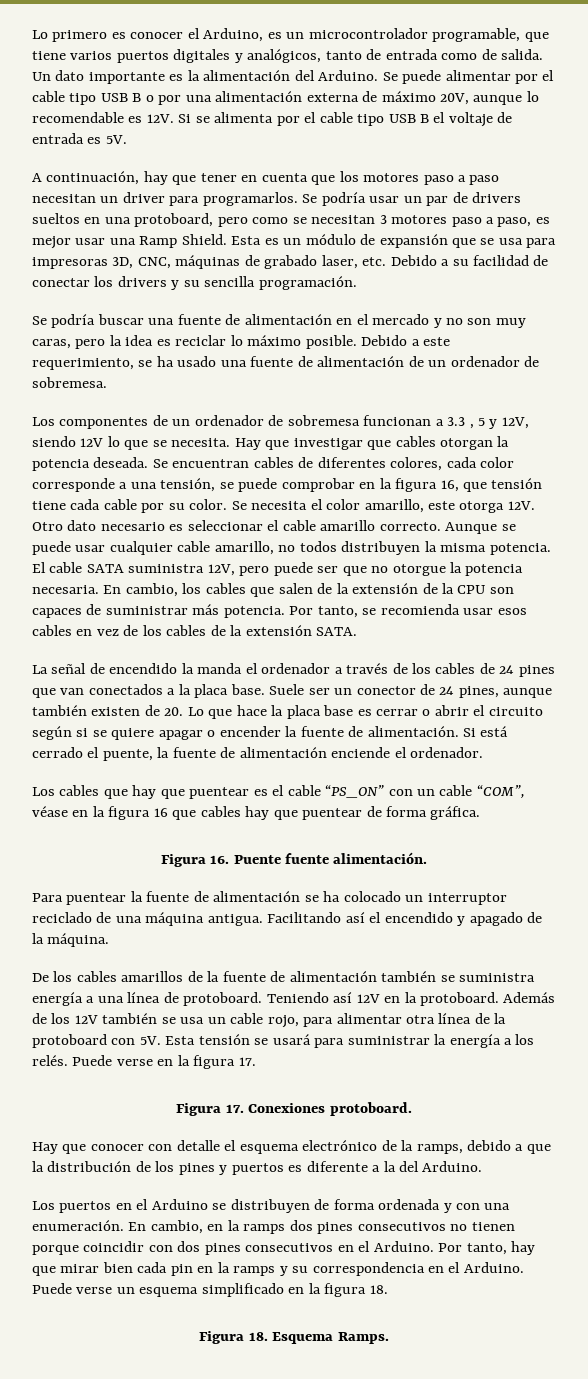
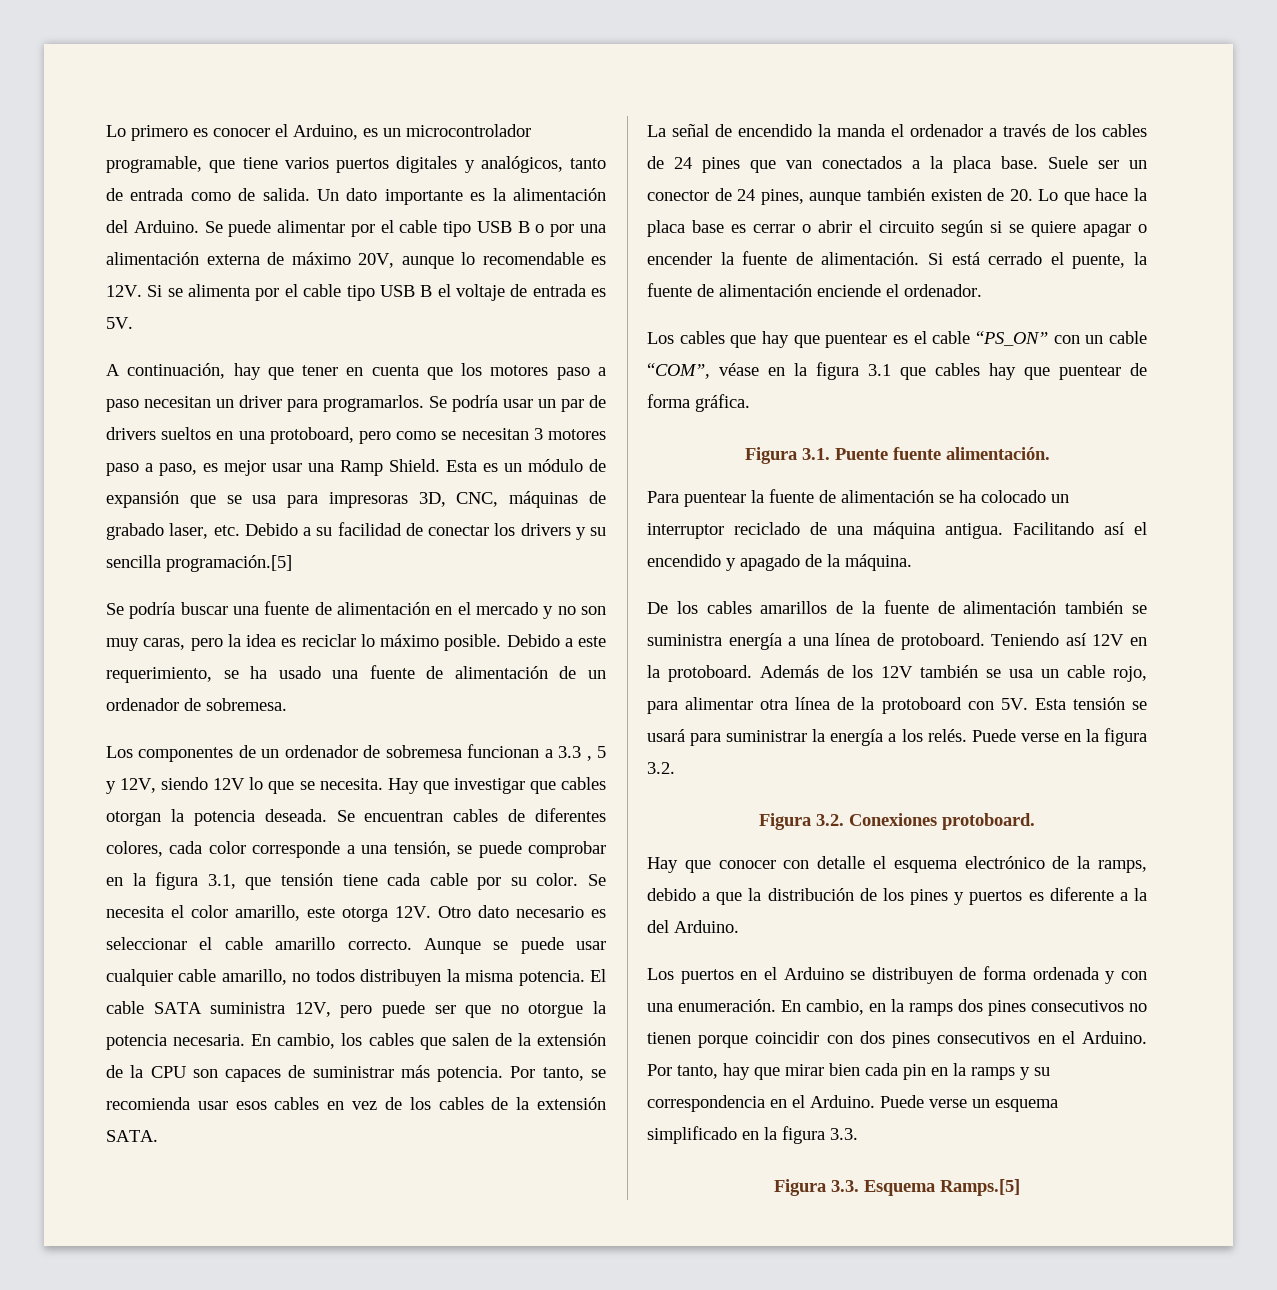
- Esta es un módulo de expansión que se usa para impresoras 3D, CNC, máquinas de grabado laser, etc. Debido a su facilidad de conectar los drivers y su sencilla programación.
+ Esta es un módulo de expansión que se usa para impresoras 3D, CNC, máquinas de grabado laser, etc. Debido a su facilidad de conectar los drivers y su sencilla programación.[5]
- Se encuentran cables de diferentes colores, cada color corresponde a una tensión, se puede comprobar en la figura 16, que tensión tiene cada cable por su color.
+ Se encuentran cables de diferentes colores, cada color corresponde a una tensión, se puede comprobar en la figura 3.1, que tensión tiene cada cable por su color.
- Los cables que hay que puentear es el cable “PS_ON” con un cable “COM”, véase en la figura 16 que cables hay que puentear de forma gráfica.
+ Los cables que hay que puentear es el cable “PS_ON” con un cable “COM”, véase en la figura 3.1 que cables hay que puentear de forma gráfica.
- Figura 16. Puente fuente alimentación.
+ Figura 3.1. Puente fuente alimentación.
- Puede verse en la figura 17.
- Figura 17. Conexiones protoboard.
+ Puede verse en la figura 3.2.
+ Figura 3.2. Conexiones protoboard.
- Puede verse un esquema simplificado en la figura 18.
- Figura 18. Esquema Ramps.
+ Puede verse un esquema simplificado en la figura 3.3.
+ Figura 3.3. Esquema Ramps.[5]

